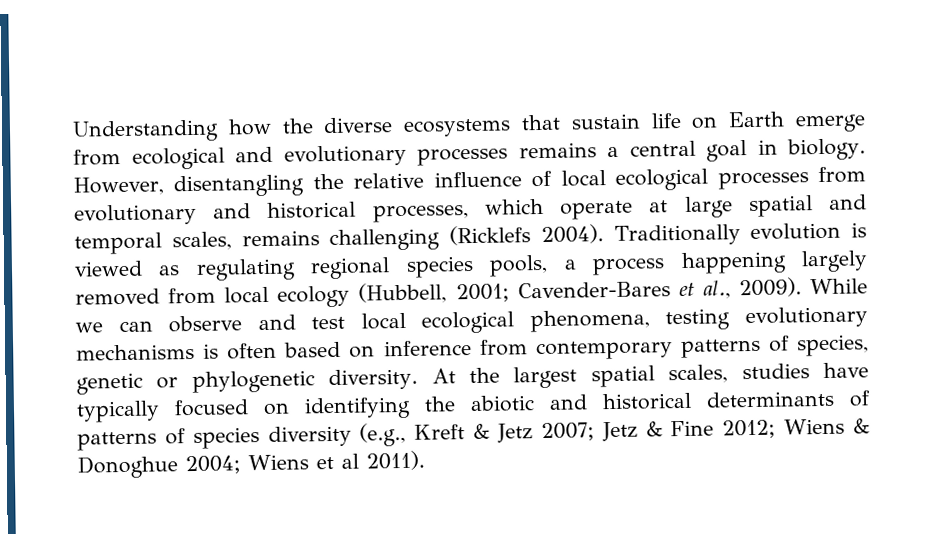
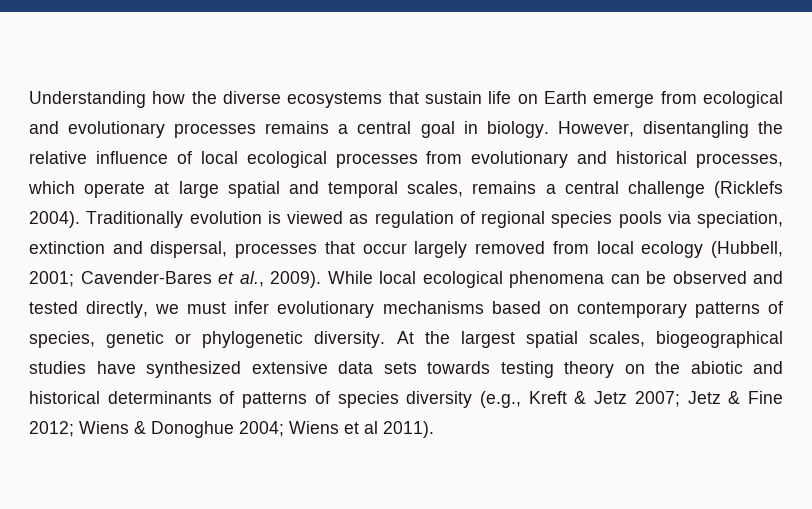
- However, disentangling the relative influence of local ecological processes from evolutionary and historical processes, which operate at large spatial and temporal scales, remains challenging (Ricklefs 2004).
+ However, disentangling the relative influence of local ecological processes from evolutionary and historical processes, which operate at large spatial and temporal scales, remains a central challenge (Ricklefs 2004).
- Traditionally evolution is viewed as regulating regional species pools, a process happening largely removed from local ecology (Hubbell, 2001; Cavender-Bares et al., 2009).
+ Traditionally evolution is viewed as regulation of regional species pools via speciation, extinction and dispersal, processes that occur largely removed from local ecology (Hubbell, 2001; Cavender-Bares et al., 2009).
- While we can observe and test local ecological phenomena, testing evolutionary mechanisms is often based on inference from contemporary patterns of species, genetic or phylogenetic diversity.
+ While local ecological phenomena can be observed and tested directly, we must infer evolutionary mechanisms based on contemporary patterns of species, genetic or phylogenetic diversity.
- At the largest spatial scales, studies have typically focused on identifying the abiotic and historical determinants of patterns of species diversity (e.g., Kreft & Jetz 2007; Jetz & Fine 2012; Wiens & Donoghue 2004; Wiens et al 2011).
+ At the largest spatial scales, biogeographical studies have synthesized extensive data sets towards testing theory on the abiotic and historical determinants of patterns of species diversity (e.g., Kreft & Jetz 2007; Jetz & Fine 2012; Wiens & Donoghue 2004; Wiens et al 2011).

